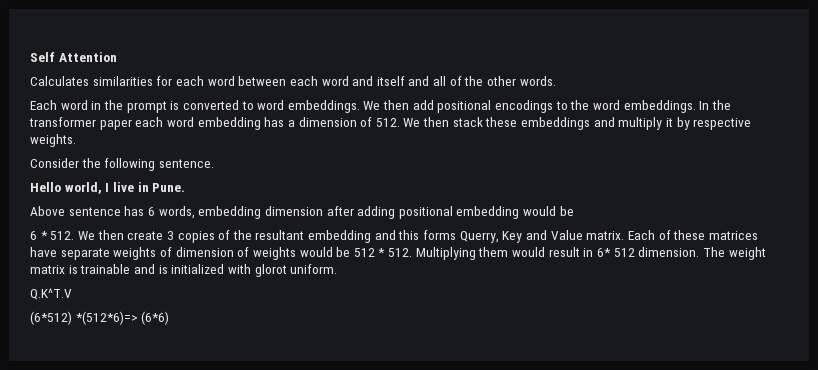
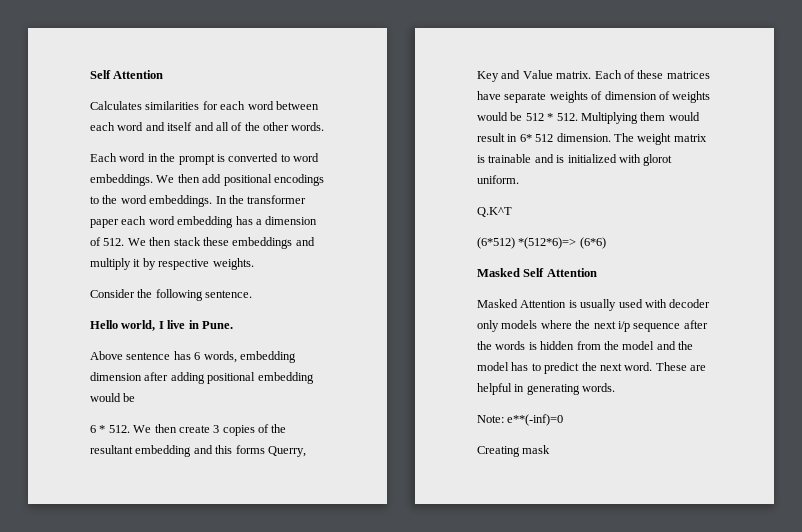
- Q.K^T.V
+ Q.K^T
+ Masked Self Attention
+ Masked Attention is usually used with decoder only models where the next i/p sequence after the words is hidden from the model and the model has to predict the next word. These are helpful in generating words.
+ Note: e**(-inf)=0
+ Creating mask

